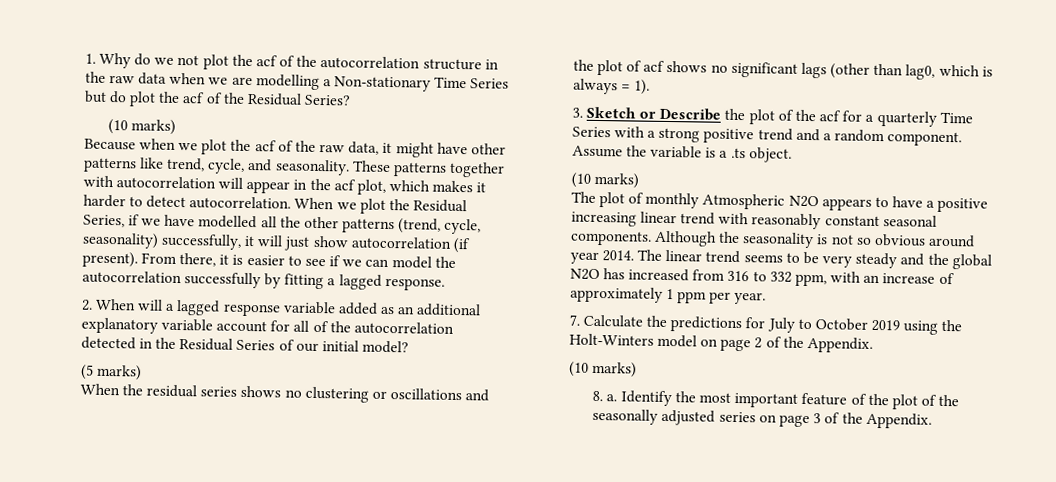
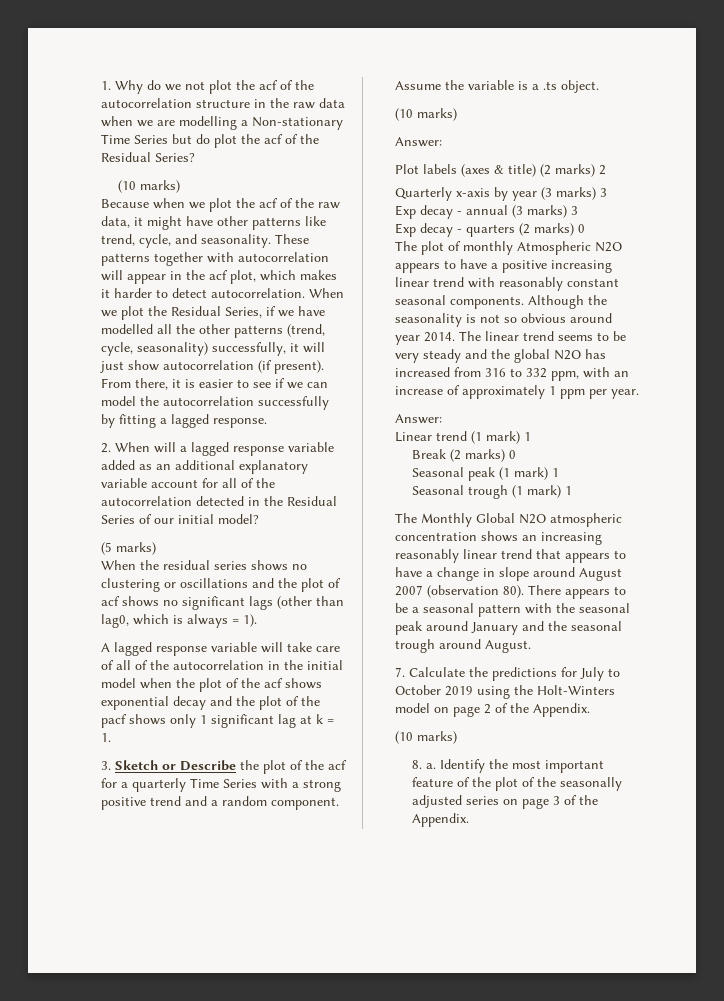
+ A lagged response variable will take care of all of the autocorrelation in the initial model when the plot of the acf shows exponential decay and the plot of the pacf shows only 1 significant lag at k = 1.
  Assume the variable is a .ts object.
  (10 marks)
+ Answer:
+ Plot labels (axes & title) (2 marks) 2
+ Quarterly x-axis by year (3 marks) 3
+ Exp decay - annual (3 marks) 3
+ Exp decay - quarters (2 marks) 0
  The linear trend seems to be very steady and the global N2O has increased from 316 to 332 ppm, with an increase of approximately 1 ppm per year.
+ Answer:
+ Linear trend (1 mark) 1
+ Break (2 marks) 0
+ Seasonal peak (1 mark) 1
+ Seasonal trough (1 mark) 1
+ The Monthly Global N2O atmospheric concentration shows an increasing reasonably linear trend that appears to have a change in slope around August 2007 (observation 80). There appears to be a seasonal pattern with the seasonal peak around January and the seasonal trough around August.

